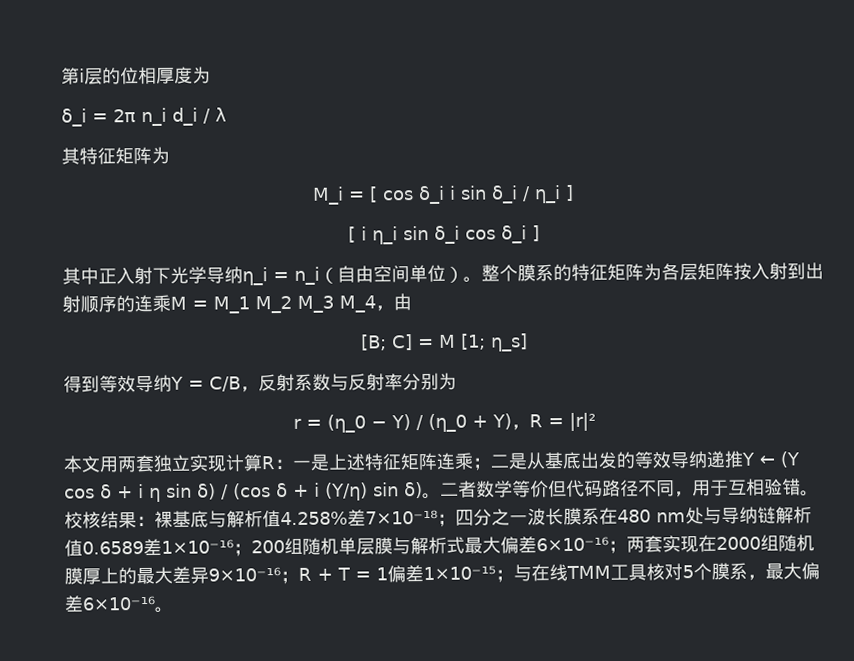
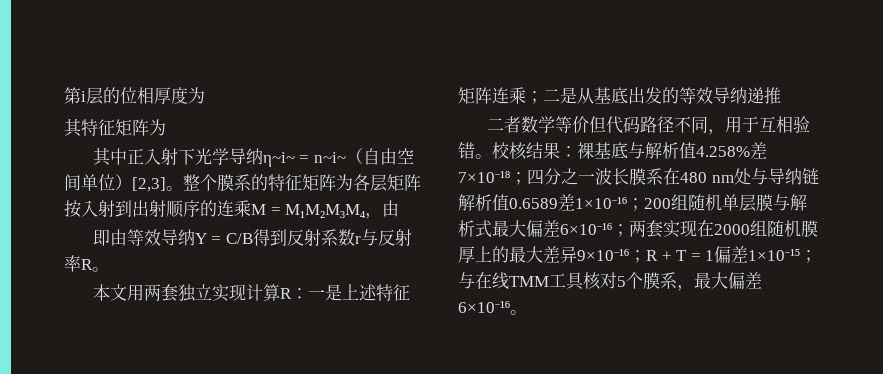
- δ_i = 2π n_i d_i / λ
  其特征矩阵为
- M_i = [ cos δ_i i sin δ_i / η_i ]
- [ i η_i sin δ_i cos δ_i ]
- 其中正入射下光学导纳η_i = n_i（自由空间单位）。
+ 其中正入射下光学导纳η~i~ = n~i~（自由空间单位）[2,3]。
- 整个膜系的特征矩阵为各层矩阵按入射到出射顺序的连乘M = M_1 M_2 M_3 M_4，由
- [B; C] = M [1; η_s]
- 得到等效导纳Y = C/B，反射系数与反射率分别为
- r = (η_0 − Y) / (η_0 + Y)，R = |r|²
+ 整个膜系的特征矩阵为各层矩阵按入射到出射顺序的连乘M = M₁M₂M₃M₄，由
+ 即由等效导纳Y = C/B得到反射系数r与反射率R。
- 本文用两套独立实现计算R：一是上述特征矩阵连乘；二是从基底出发的等效导纳递推Y ← (Y cos δ + i η sin δ) / (cos δ + i (Y/η) sin δ)。二者数学等价但代码路径不同，用于互相验错。
+ 本文用两套独立实现计算R：一是上述特征矩阵连乘；二是从基底出发的等效导纳递推
+ 二者数学等价但代码路径不同，用于互相验错。

